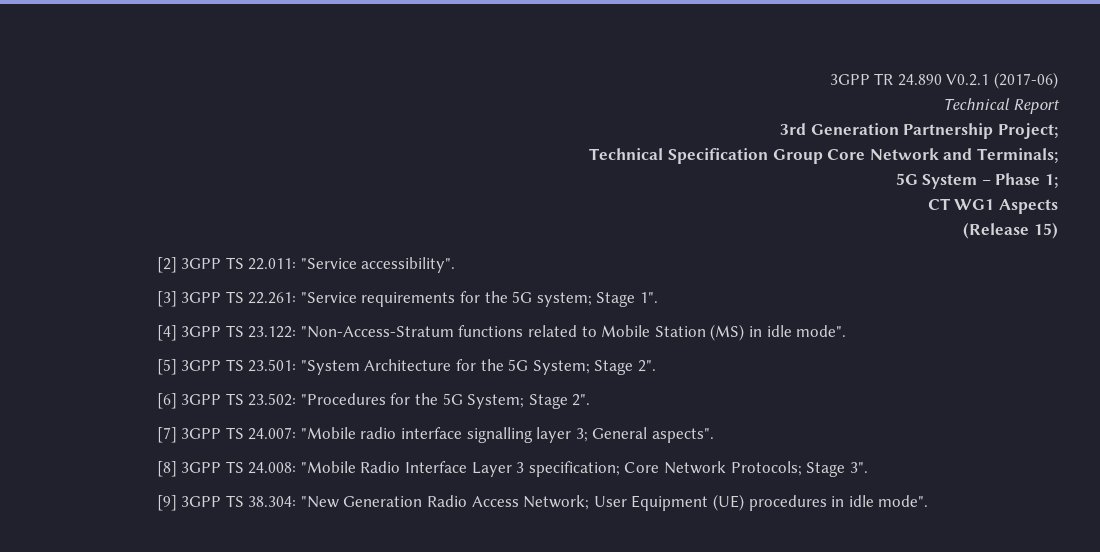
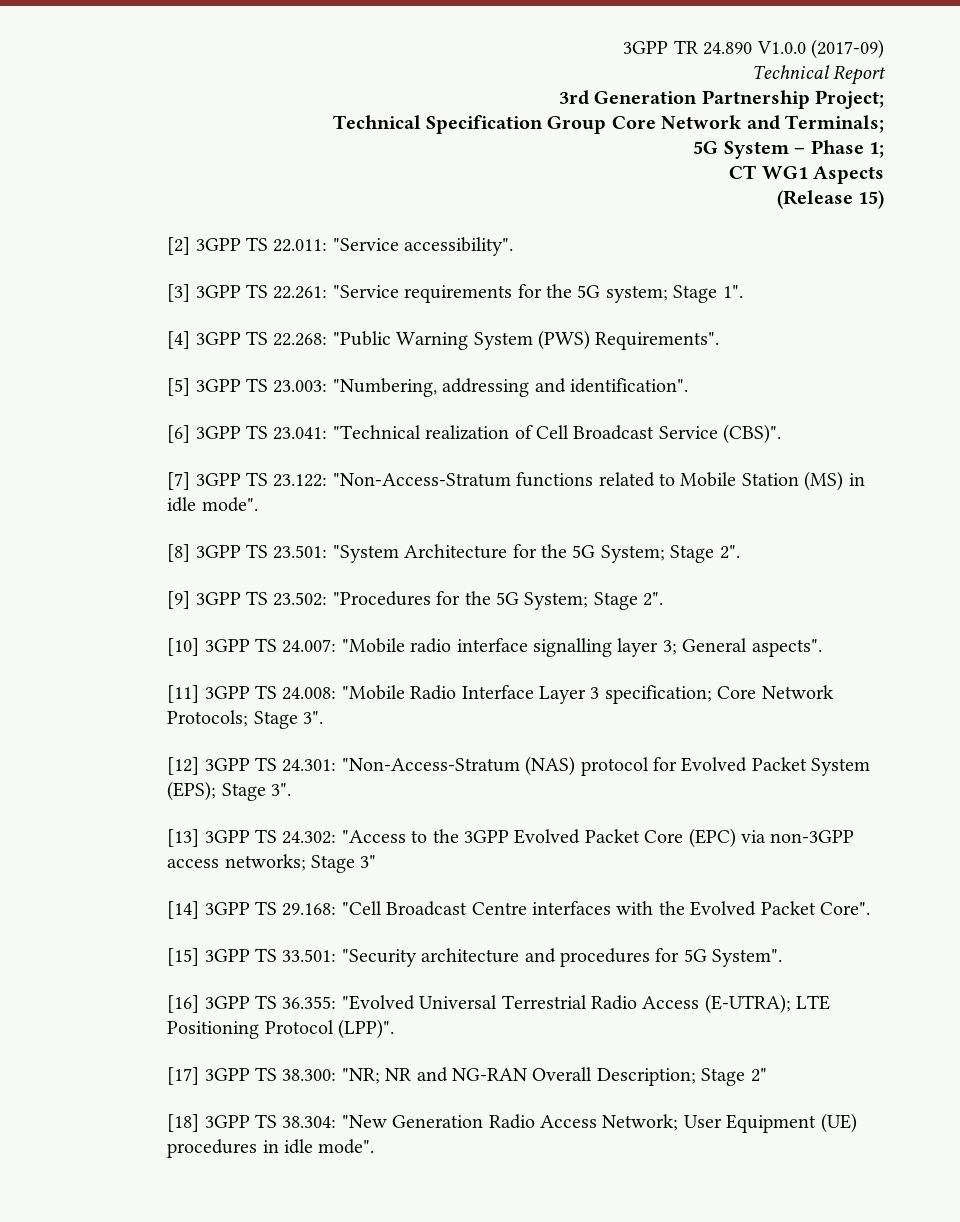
- 3GPP TR 24.890 V0.2.1 (2017-06)
+ 3GPP TR 24.890 V1.0.0 (2017-09)
- [4] 3GPP TS 23.122: "Non-Access-Stratum functions related to Mobile Station (MS) in idle mode".
+ [4] 3GPP TS 22.268: "Public Warning System (PWS) Requirements".
+ [5] 3GPP TS 23.003: "Numbering, addressing and identification".
+ [6] 3GPP TS 23.041: "Technical realization of Cell Broadcast Service (CBS)".
+ [7] 3GPP TS 23.122: "Non-Access-Stratum functions related to Mobile Station (MS) in idle mode".
- [5] 3GPP TS 23.501: "System Architecture for the 5G System; Stage 2".
+ [8] 3GPP TS 23.501: "System Architecture for the 5G System; Stage 2".
- [6] 3GPP TS 23.502: "Procedures for the 5G System; Stage 2".
+ [9] 3GPP TS 23.502: "Procedures for the 5G System; Stage 2".
- [7] 3GPP TS 24.007: "Mobile radio interface signalling layer 3; General aspects".
+ [10] 3GPP TS 24.007: "Mobile radio interface signalling layer 3; General aspects".
- [8] 3GPP TS 24.008: "Mobile Radio Interface Layer 3 specification; Core Network Protocols; Stage 3".
+ [11] 3GPP TS 24.008: "Mobile Radio Interface Layer 3 specification; Core Network Protocols; Stage 3".
- [9] 3GPP TS 38.304: "New Generation Radio Access Network; User Equipment (UE) procedures in idle mode".
+ [12] 3GPP TS 24.301: "Non-Access-Stratum (NAS) protocol for Evolved Packet System (EPS); Stage 3".
+ [13] 3GPP TS 24.302: "Access to the 3GPP Evolved Packet Core (EPC) via non-3GPP access networks; Stage 3"
+ [14] 3GPP TS 29.168: "Cell Broadcast Centre interfaces with the Evolved Packet Core".
+ [15] 3GPP TS 33.501: "Security architecture and procedures for 5G System".
+ [16] 3GPP TS 36.355: "Evolved Universal Terrestrial Radio Access (E-UTRA); LTE Positioning Protocol (LPP)".
+ [17] 3GPP TS 38.300: "NR; NR and NG-RAN Overall Description; Stage 2"
+ [18] 3GPP TS 38.304: "New Generation Radio Access Network; User Equipment (UE) procedures in idle mode".

